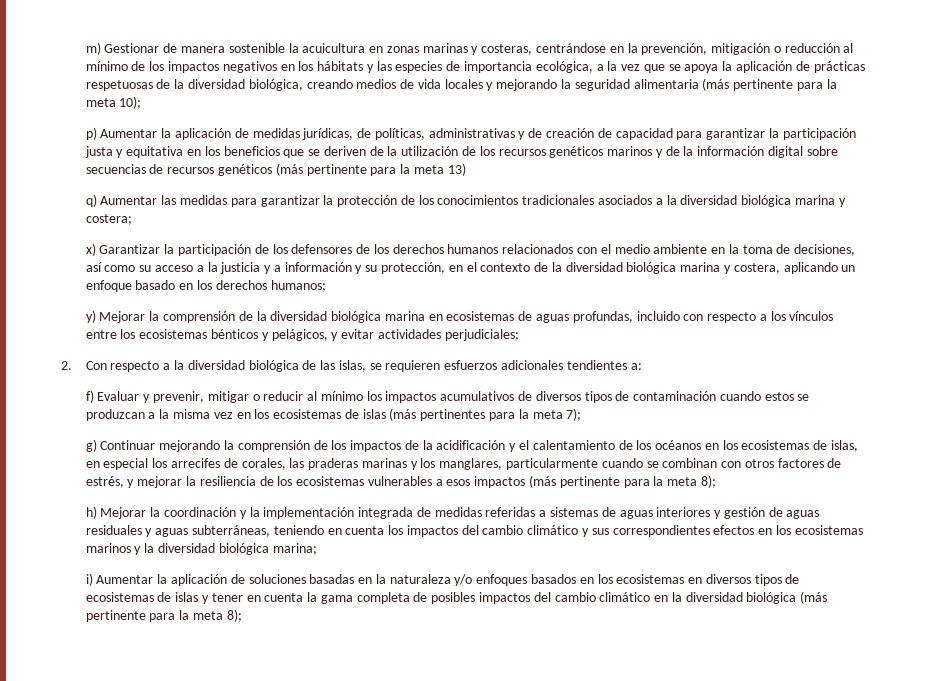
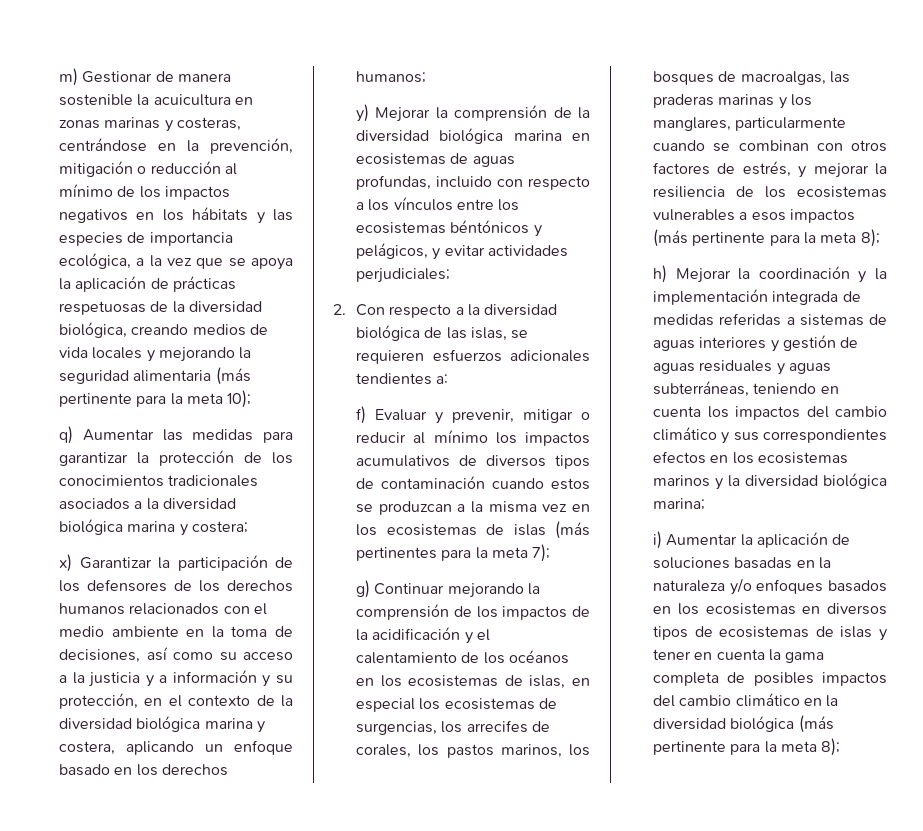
- p) Aumentar la aplicación de medidas jurídicas, de políticas, administrativas y de creación de capacidad para garantizar la participación justa y equitativa en los beneficios que se deriven de la utilización de los recursos genéticos marinos y de la información digital sobre secuencias de recursos genéticos (más pertinente para la meta 13)
- y) Mejorar la comprensión de la diversidad biológica marina en ecosistemas de aguas profundas, incluido con respecto a los vínculos entre los ecosistemas bénticos y pelágicos, y evitar actividades perjudiciales;
+ y) Mejorar la comprensión de la diversidad biológica marina en ecosistemas de aguas profundas, incluido con respecto a los vínculos entre los ecosistemas béntónicos y pelágicos, y evitar actividades perjudiciales;
- g) Continuar mejorando la comprensión de los impactos de la acidificación y el calentamiento de los océanos en los ecosistemas de islas, en especial los arrecifes de corales, las praderas marinas y los manglares, particularmente cuando se combinan con otros factores de estrés, y mejorar la resiliencia de los ecosistemas vulnerables a esos impactos (más pertinente para la meta 8);
+ g) Continuar mejorando la comprensión de los impactos de la acidificación y el calentamiento de los océanos en los ecosistemas de islas, en especial los ecosistemas de surgencias, los arrecifes de corales, los pastos marinos, los bosques de macroalgas, las praderas marinas y los manglares, particularmente cuando se combinan con otros factores de estrés, y mejorar la resiliencia de los ecosistemas vulnerables a esos impactos (más pertinente para la meta 8);

